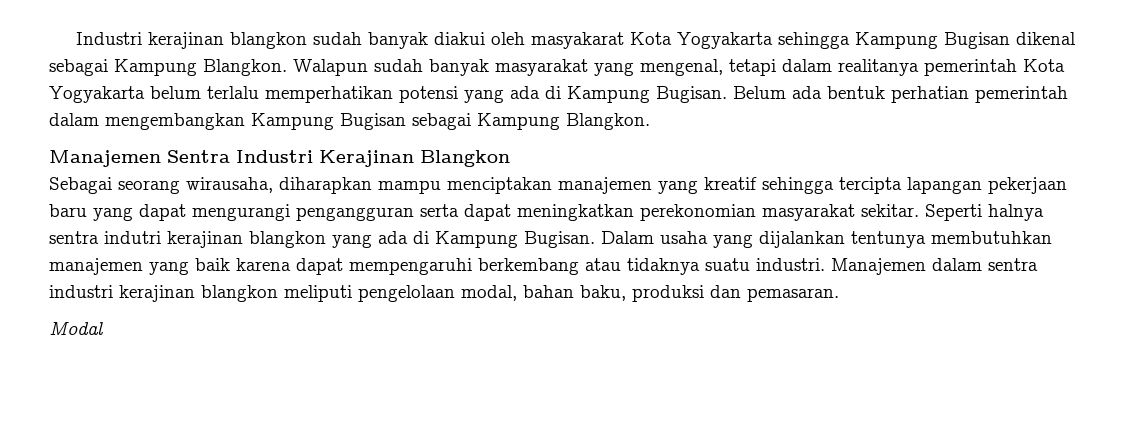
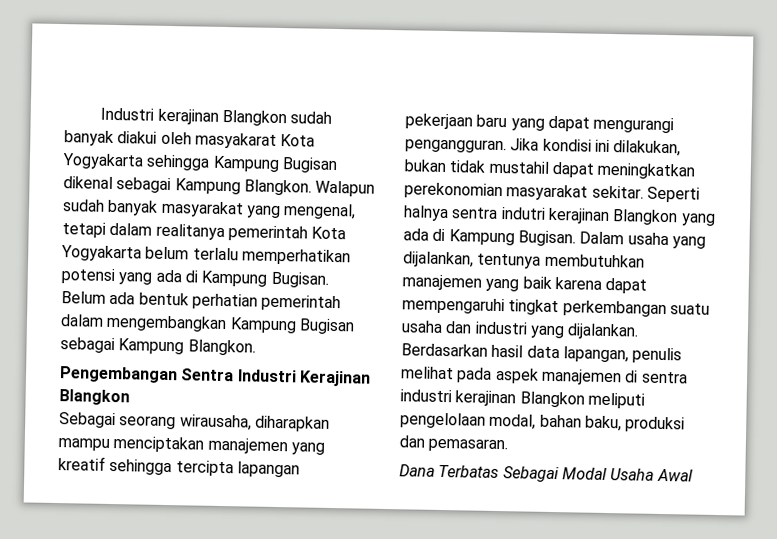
- Industri kerajinan blangkon sudah banyak diakui oleh masyakarat Kota Yogyakarta sehingga Kampung Bugisan dikenal sebagai Kampung Blangkon.
+ Industri kerajinan Blangkon sudah banyak diakui oleh masyakarat Kota Yogyakarta sehingga Kampung Bugisan dikenal sebagai Kampung Blangkon.
- Manajemen Sentra Industri Kerajinan Blangkon
+ Pengembangan Sentra Industri Kerajinan Blangkon
- Sebagai seorang wirausaha, diharapkan mampu menciptakan manajemen yang kreatif sehingga tercipta lapangan pekerjaan baru yang dapat mengurangi pengangguran serta dapat meningkatkan perekonomian masyarakat sekitar.
+ Sebagai seorang wirausaha, diharapkan mampu menciptakan manajemen yang kreatif sehingga tercipta lapangan pekerjaan baru yang dapat mengurangi pengangguran. Jika kondisi ini dilakukan, bukan tidak mustahil dapat meningkatkan perekonomian masyarakat sekitar.
- Seperti halnya sentra indutri kerajinan blangkon yang ada di Kampung Bugisan.
+ Seperti halnya sentra indutri kerajinan Blangkon yang ada di Kampung Bugisan.
- Dalam usaha yang dijalankan tentunya membutuhkan manajemen yang baik karena dapat mempengaruhi berkembang atau tidaknya suatu industri. Manajemen dalam sentra industri kerajinan blangkon meliputi pengelolaan modal, bahan baku, produksi dan pemasaran.
+ Dalam usaha yang dijalankan, tentunya membutuhkan manajemen yang baik karena dapat mempengaruhi tingkat perkembangan suatu usaha dan industri yang dijalankan. Berdasarkan hasil data lapangan, penulis melihat pada aspek manajemen di sentra industri kerajinan Blangkon meliputi pengelolaan modal, bahan baku, produksi dan pemasaran.
- Modal
+ Dana Terbatas Sebagai Modal Usaha Awal

